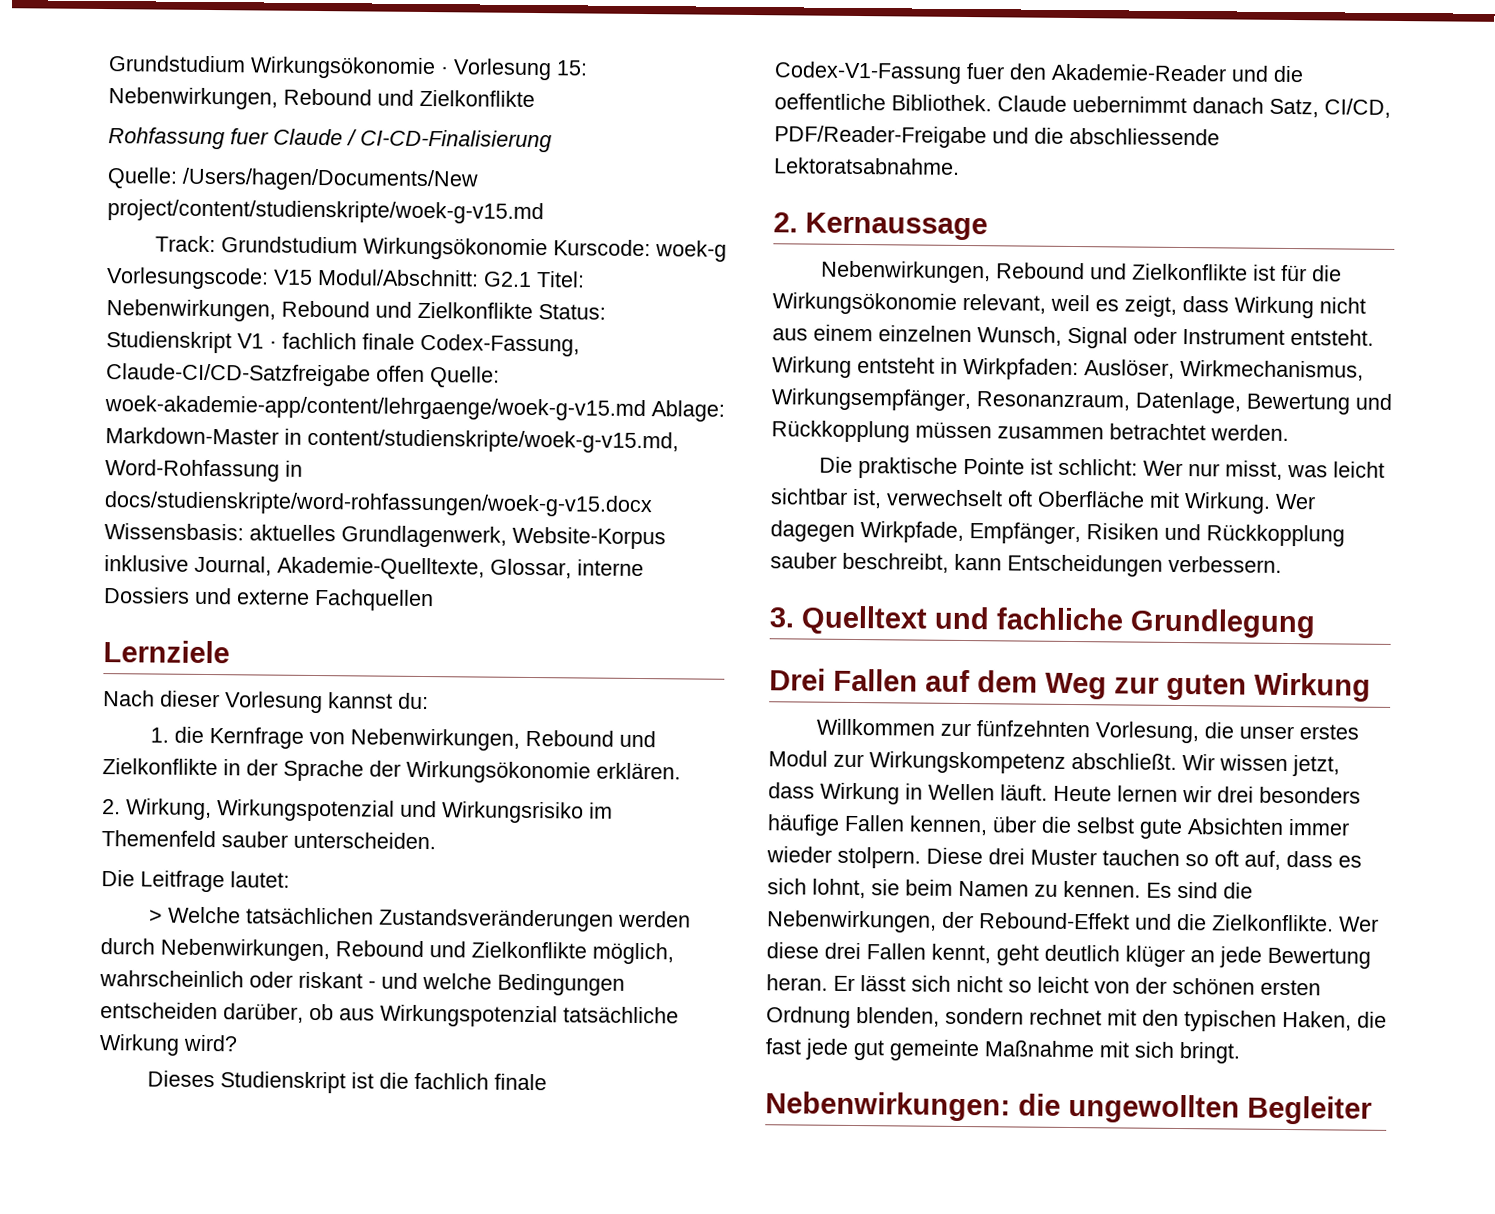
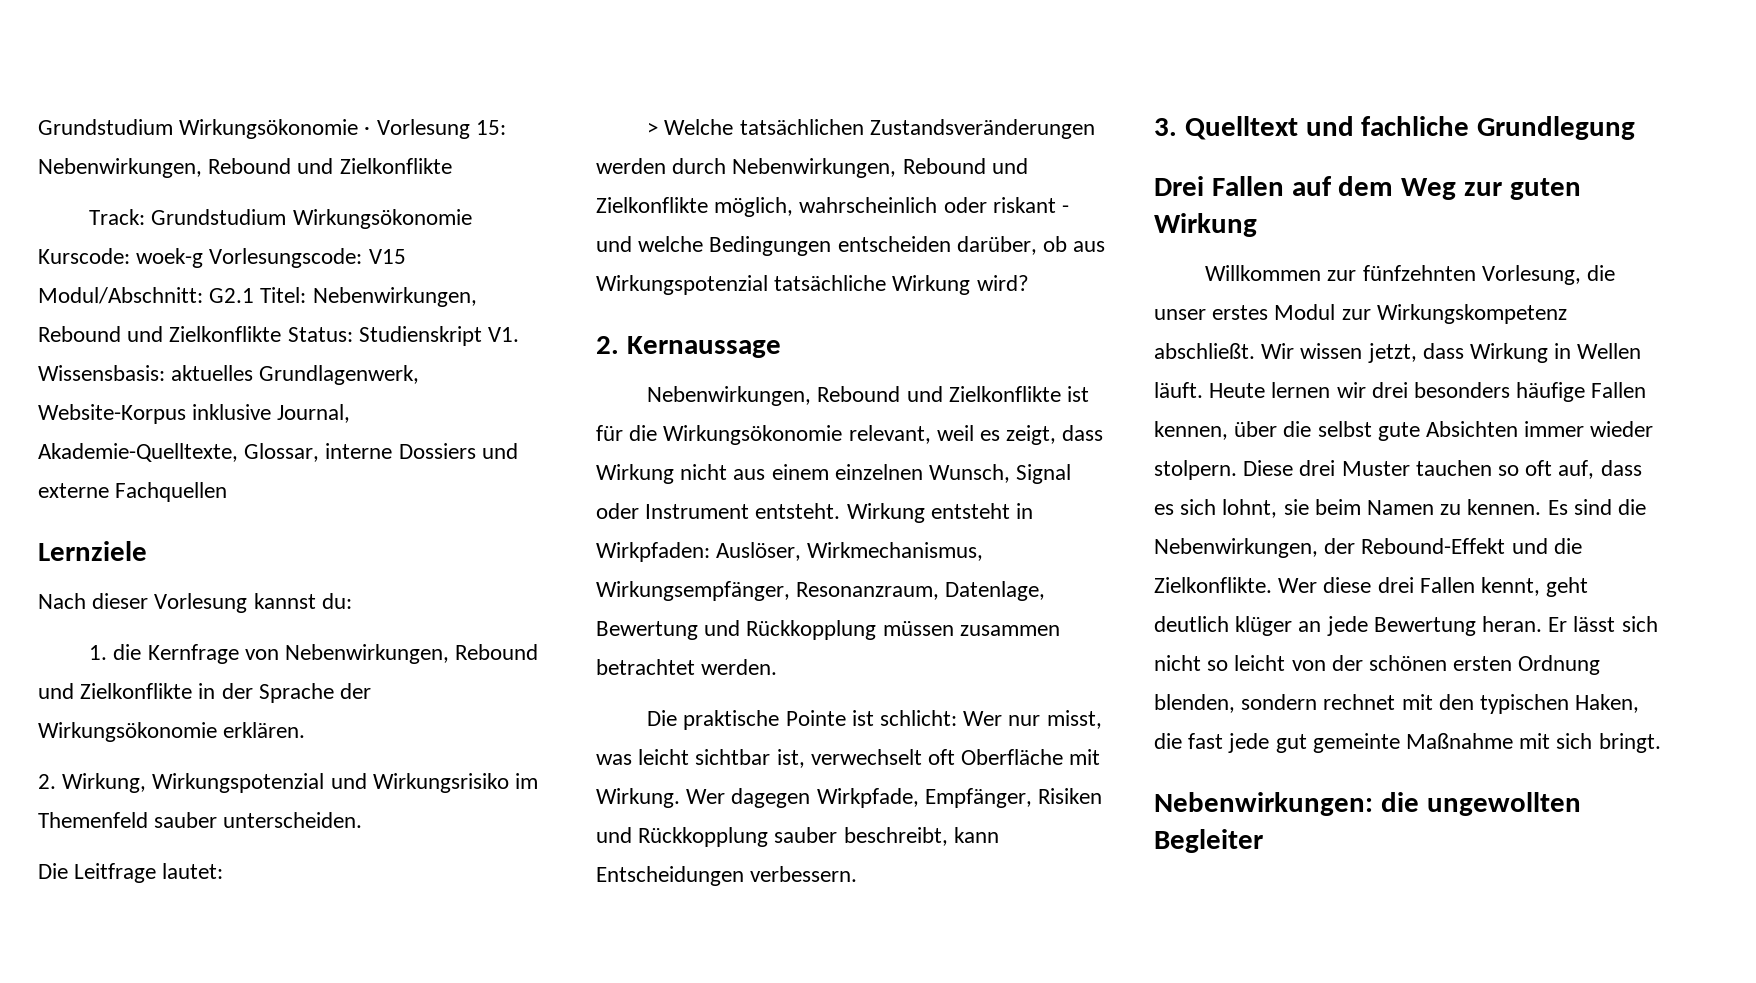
- Rohfassung fuer Claude / CI-CD-Finalisierung
- Quelle: /Users/hagen/Documents/New project/content/studienskripte/woek-g-v15.md
- Track: Grundstudium Wirkungsökonomie Kurscode: woek-g Vorlesungscode: V15 Modul/Abschnitt: G2.1 Titel: Nebenwirkungen, Rebound und Zielkonflikte Status: Studienskript V1 · fachlich finale Codex-Fassung, Claude-CI/CD-Satzfreigabe offen Quelle: woek-akademie-app/content/lehrgaenge/woek-g-v15.md Ablage: Markdown-Master in content/studienskripte/woek-g-v15.md, Word-Rohfassung in docs/studienskripte/word-rohfassungen/woek-g-v15.docx Wissensbasis: aktuelles Grundlagenwerk, Website-Korpus inklusive Journal, Akademie-Quelltexte, Glossar, interne Dossiers und externe Fachquellen
+ Track: Grundstudium Wirkungsökonomie Kurscode: woek-g Vorlesungscode: V15 Modul/Abschnitt: G2.1 Titel: Nebenwirkungen, Rebound und Zielkonflikte Status: Studienskript V1. Wissensbasis: aktuelles Grundlagenwerk, Website-Korpus inklusive Journal, Akademie-Quelltexte, Glossar, interne Dossiers und externe Fachquellen
- Dieses Studienskript ist die fachlich finale Codex-V1-Fassung fuer den Akademie-Reader und die oeffentliche Bibliothek. Claude uebernimmt danach Satz, CI/CD, PDF/Reader-Freigabe und die abschliessende Lektoratsabnahme.

